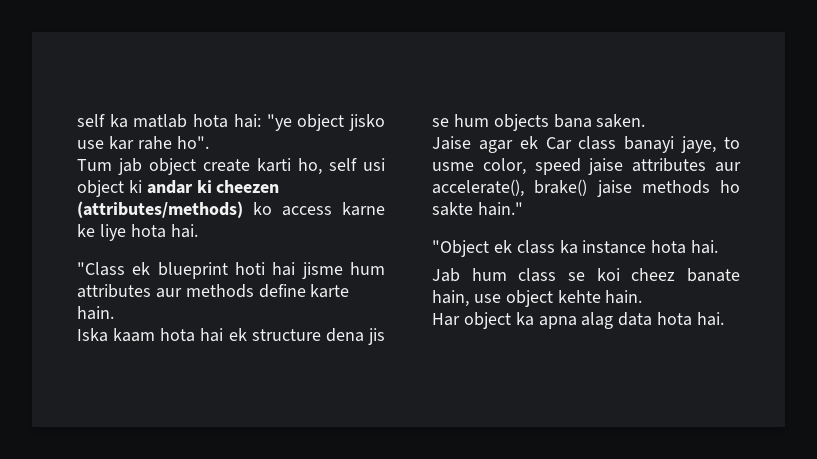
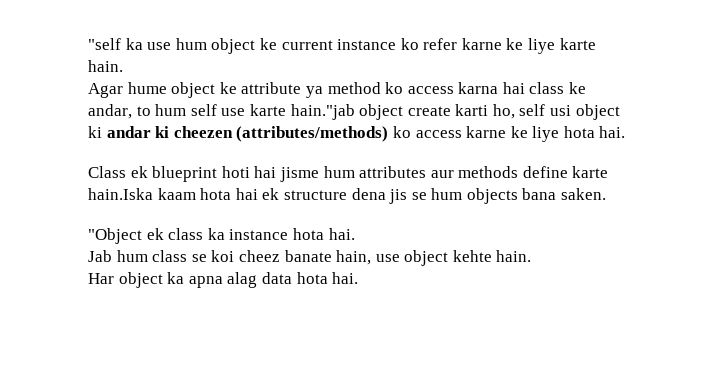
- self ka matlab hota hai: "ye object jisko use kar rahe ho".
- Tum jab object create karti ho, self usi object ki andar ki cheezen (attributes/methods) ko access karne ke liye hota hai.
+ "self ka use hum object ke current instance ko refer karne ke liye karte hain.
+ Agar hume object ke attribute ya method ko access karna hai class ke andar, to hum self use karte hain."jab object create karti ho, self usi object ki andar ki cheezen (attributes/methods) ko access karne ke liye hota hai.
- "Class ek blueprint hoti hai jisme hum attributes aur methods define karte hain.
- Iska kaam hota hai ek structure dena jis se hum objects bana saken.
+ Class ek blueprint hoti hai jisme hum attributes aur methods define karte hain.Iska kaam hota hai ek structure dena jis se hum objects bana saken.
- Jaise agar ek Car class banayi jaye, to usme color, speed jaise attributes aur accelerate(), brake() jaise methods ho sakte hain."

